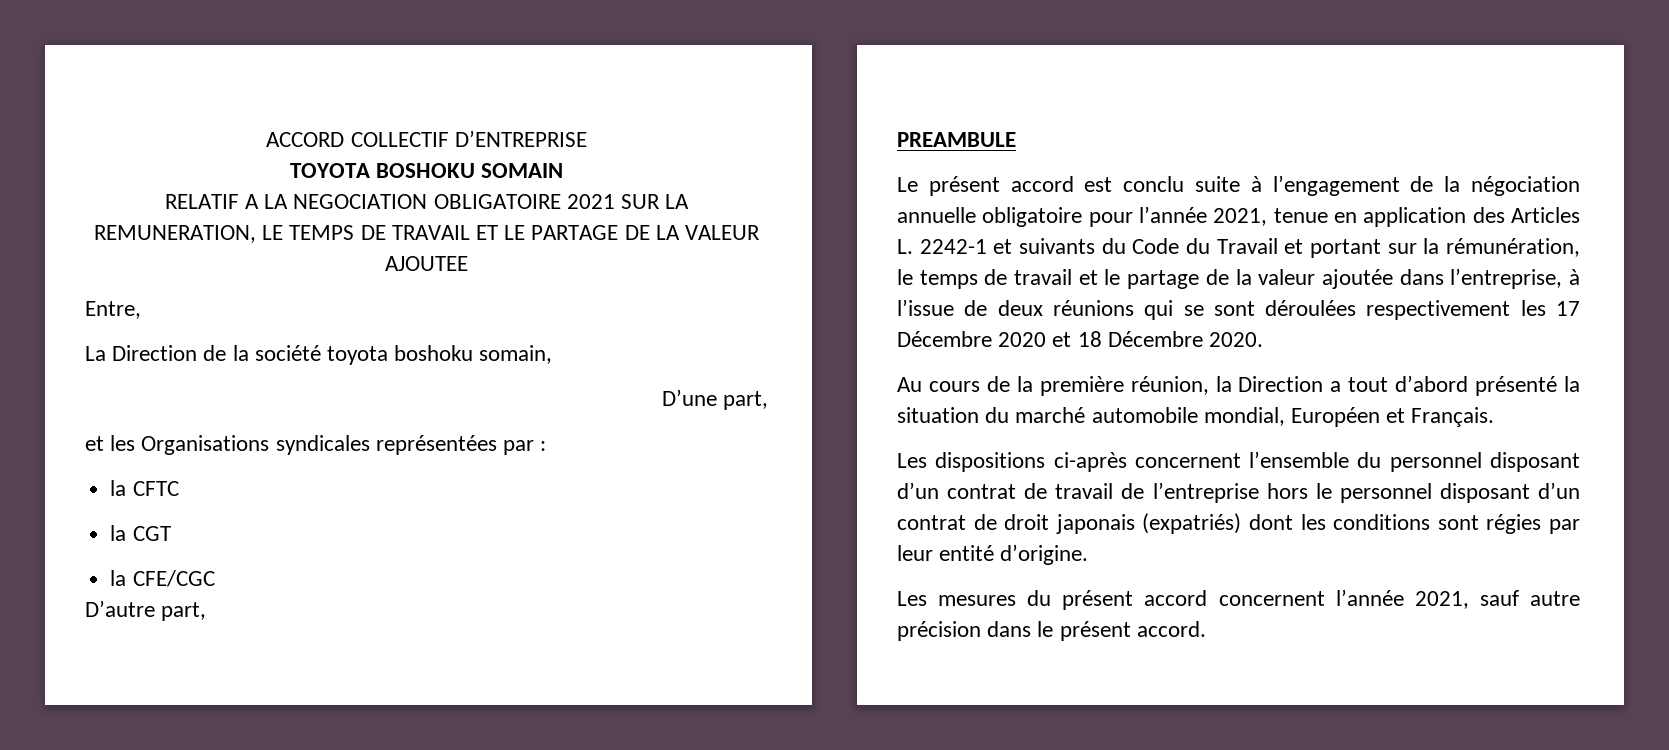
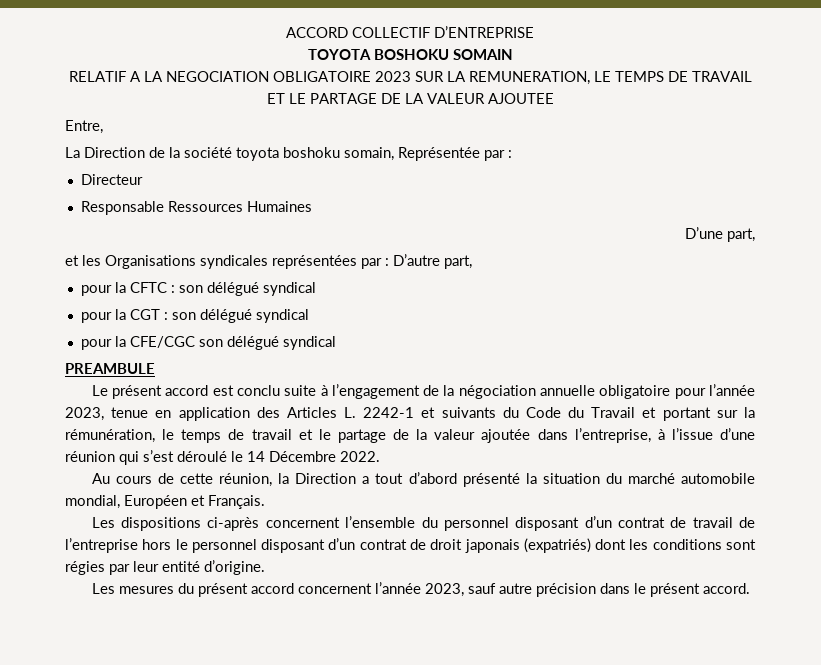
- RELATIF A LA NEGOCIATION OBLIGATOIRE 2021 SUR LA REMUNERATION, LE TEMPS DE TRAVAIL ET LE PARTAGE DE LA VALEUR AJOUTEE
+ RELATIF A LA NEGOCIATION OBLIGATOIRE 2023 SUR LA REMUNERATION, LE TEMPS DE TRAVAIL ET LE PARTAGE DE LA VALEUR AJOUTEE
- La Direction de la société toyota boshoku somain,
+ La Direction de la société toyota boshoku somain, Représentée par :
+ Directeur
+ Responsable Ressources Humaines
- et les Organisations syndicales représentées par :
- la CFTC
- la CGT
- la CFE/CGC
- D’autre part,
+ et les Organisations syndicales représentées par : D’autre part,
+ pour la CFTC : son délégué syndical
+ pour la CGT : son délégué syndical
+ pour la CFE/CGC son délégué syndical
- Le présent accord est conclu suite à l’engagement de la négociation annuelle obligatoire pour l’année 2021, tenue en application des Articles L. 2242-1 et suivants du Code du Travail et portant sur la rémunération, le temps de travail et le partage de la valeur ajoutée dans l’entreprise, à l’issue de deux réunions qui se sont déroulées respectivement les 17 Décembre 2020 et 18 Décembre 2020.
+ Le présent accord est conclu suite à l’engagement de la négociation annuelle obligatoire pour l’année 2023, tenue en application des Articles L. 2242-1 et suivants du Code du Travail et portant sur la rémunération, le temps de travail et le partage de la valeur ajoutée dans l’entreprise, à l’issue d’une réunion qui s’est déroulé le 14 Décembre 2022.
- Au cours de la première réunion, la Direction a tout d’abord présenté la situation du marché automobile mondial, Européen et Français.
+ Au cours de cette réunion, la Direction a tout d’abord présenté la situation du marché automobile mondial, Européen et Français.
- Les mesures du présent accord concernent l’année 2021, sauf autre précision dans le présent accord.
+ Les mesures du présent accord concernent l’année 2023, sauf autre précision dans le présent accord.

